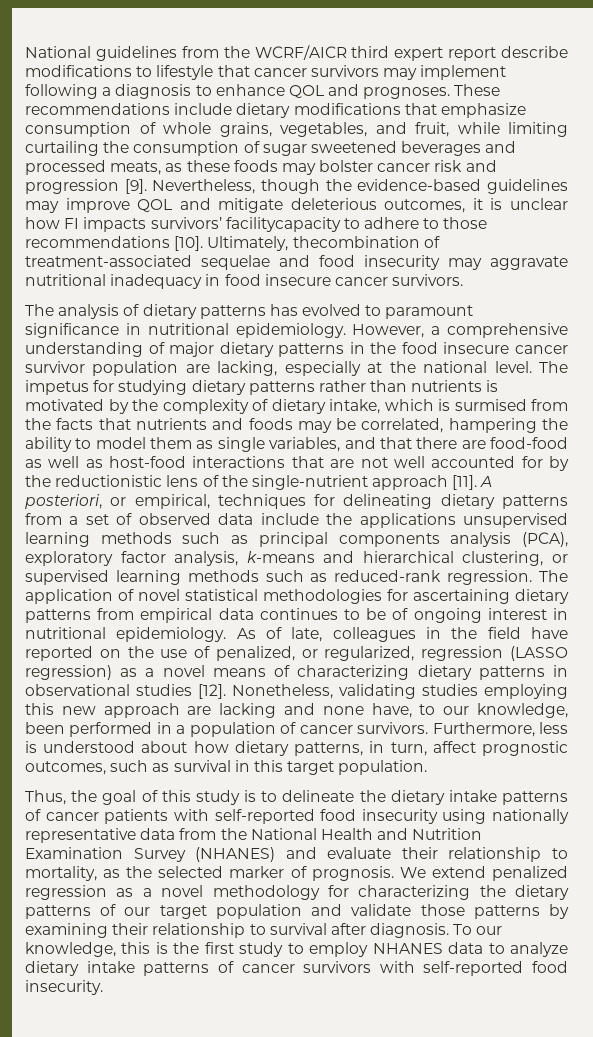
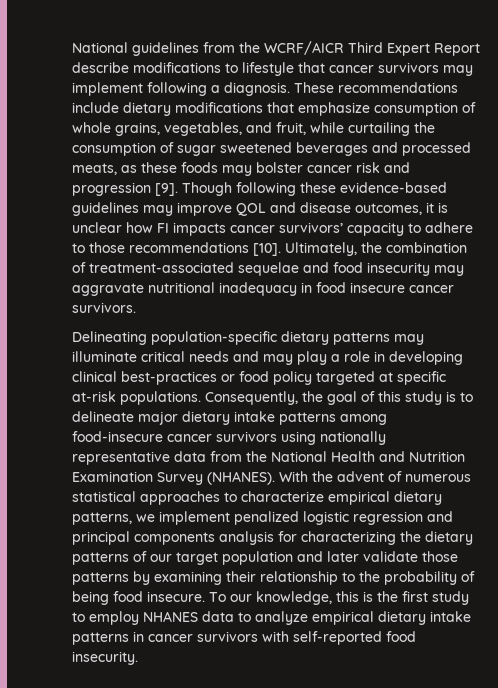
- National guidelines from the WCRF/AICR third expert report describe modifications to lifestyle that cancer survivors may implement following a diagnosis to enhance QOL and prognoses.
+ National guidelines from the WCRF/AICR Third Expert Report describe modifications to lifestyle that cancer survivors may implement following a diagnosis.
- These recommendations include dietary modifications that emphasize consumption of whole grains, vegetables, and fruit, while limiting curtailing the consumption of sugar sweetened beverages and processed meats, as these foods may bolster cancer risk and progression [9].
+ These recommendations include dietary modifications that emphasize consumption of whole grains, vegetables, and fruit, while curtailing the consumption of sugar sweetened beverages and processed meats, as these foods may bolster cancer risk and progression [9].
- Nevertheless, though the evidence-based guidelines may improve QOL and mitigate deleterious outcomes, it is unclear how FI impacts survivors’ facilitycapacity to adhere to those recommendations [10].
+ Though following these evidence-based guidelines may improve QOL and disease outcomes, it is unclear how FI impacts cancer survivors’ capacity to adhere to those recommendations [10].
- Ultimately, thecombination of treatment-associated sequelae and food insecurity may aggravate nutritional inadequacy in food insecure cancer survivors.
+ Ultimately, the combination of treatment-associated sequelae and food insecurity may aggravate nutritional inadequacy in food insecure cancer survivors.
- The analysis of dietary patterns has evolved to paramount significance in nutritional epidemiology. However, a comprehensive understanding of major dietary patterns in the food insecure cancer survivor population are lacking, especially at the national level. The impetus for studying dietary patterns rather than nutrients is motivated by the complexity of dietary intake, which is surmised from the facts that nutrients and foods may be correlated, hampering the ability to model them as single variables, and that there are food-food as well as host-food interactions that are not well accounted for by the reductionistic lens of the single-nutrient approach [11]. A posteriori, or empirical, techniques for delineating dietary patterns from a set of observed data include the applications unsupervised learning methods such as principal components analysis (PCA), exploratory factor analysis, k-means and hierarchical clustering, or supervised learning methods such as reduced-rank regression. The application of novel statistical methodologies for ascertaining dietary patterns from empirical data continues to be of ongoing interest in nutritional epidemiology. As of late, colleagues in the field have reported on the use of penalized, or regularized, regression (LASSO regression) as a novel means of characterizing dietary patterns in observational studies [12]. Nonetheless, validating studies employing this new approach are lacking and none have, to our knowledge, been performed in a population of cancer survivors. Furthermore, less is understood about how dietary patterns, in turn, affect prognostic outcomes, such as survival in this target population.
- Thus, the goal of this study is to delineate the dietary intake patterns of cancer patients with self-reported food insecurity using nationally representative data from the National Health and Nutrition Examination Survey (NHANES) and evaluate their relationship to mortality, as the selected marker of prognosis. We extend penalized regression as a novel methodology for characterizing the dietary patterns of our target population and validate those patterns by examining their relationship to survival after diagnosis.
+ Delineating population-specific dietary patterns may illuminate critical needs and may play a role in developing clinical best-practices or food policy targeted at specific at-risk populations. Consequently, the goal of this study is to delineate major dietary intake patterns among food-insecure cancer survivors using nationally representative data from the National Health and Nutrition Examination Survey (NHANES). With the advent of numerous statistical approaches to characterize empirical dietary patterns, we implement penalized logistic regression and principal components analysis for characterizing the dietary patterns of our target population and later validate those patterns by examining their relationship to the probability of being food insecure.
- To our knowledge, this is the first study to employ NHANES data to analyze dietary intake patterns of cancer survivors with self-reported food insecurity.
+ To our knowledge, this is the first study to employ NHANES data to analyze empirical dietary intake patterns in cancer survivors with self-reported food insecurity.

